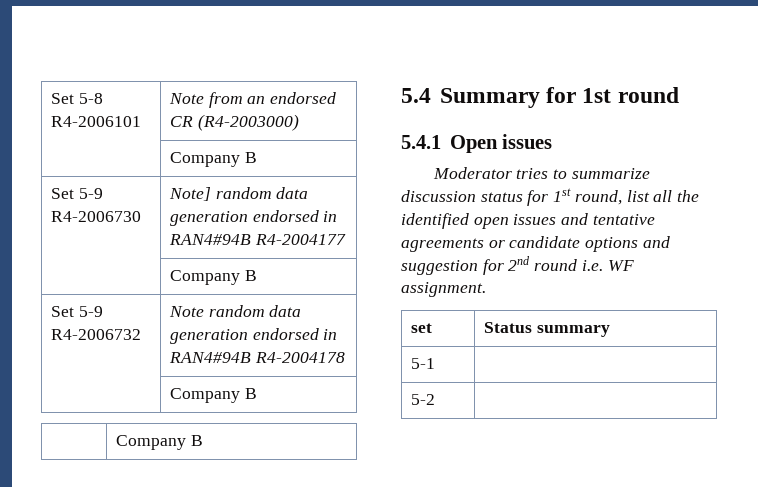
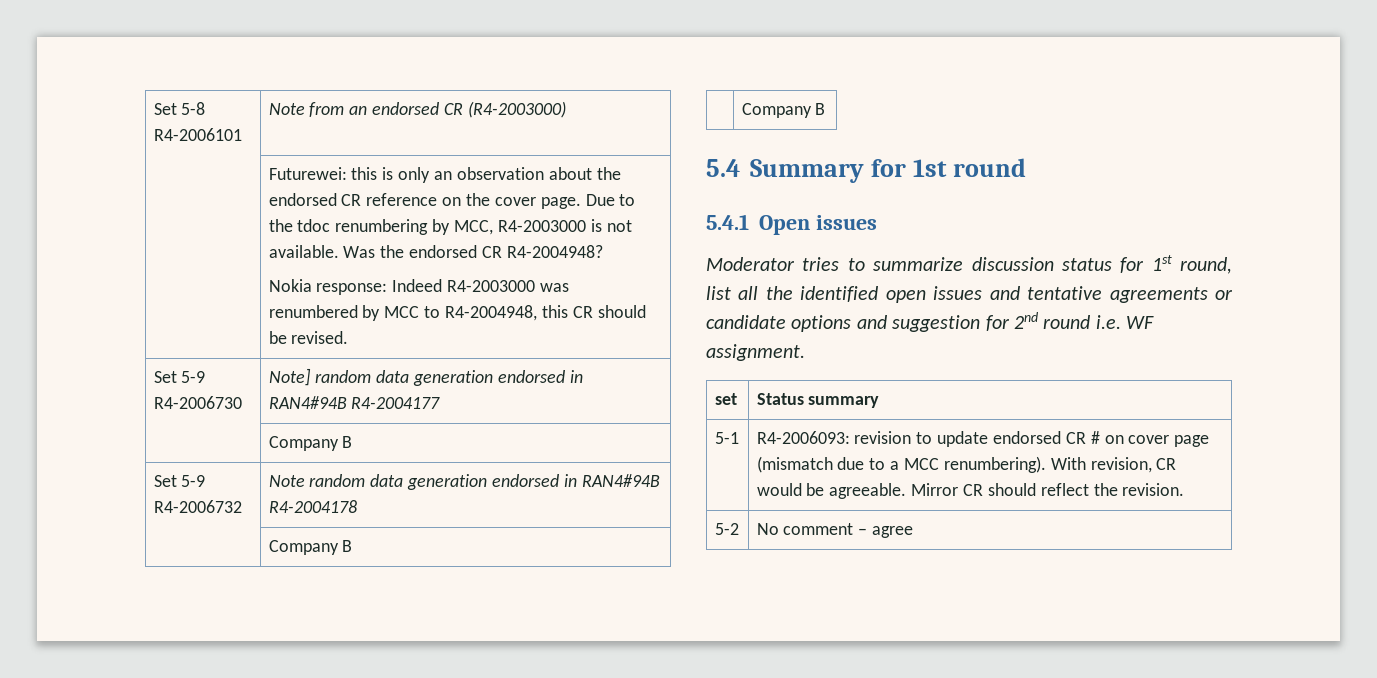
  Set 5-8 R4-2006101 | Note from an endorsed CR (R4-2003000)
- | Company B
+ | Futurewei: this is only an observation about the endorsed CR reference on the cover page. Due to the tdoc renumbering by MCC, R4-2003000 is not available. Was the endorsed CR R4-2004948?
+ Nokia response: Indeed R4-2003000 was renumbered by MCC to R4-2004948, this CR should be revised.
- 5-1 |
- 5-2 |
+ 5-1 | R4-2006093: revision to update endorsed CR # on cover page (mismatch due to a MCC renumbering). With revision, CR would be agreeable. Mirror CR should reflect the revision.
+ 5-2 | No comment – agree

